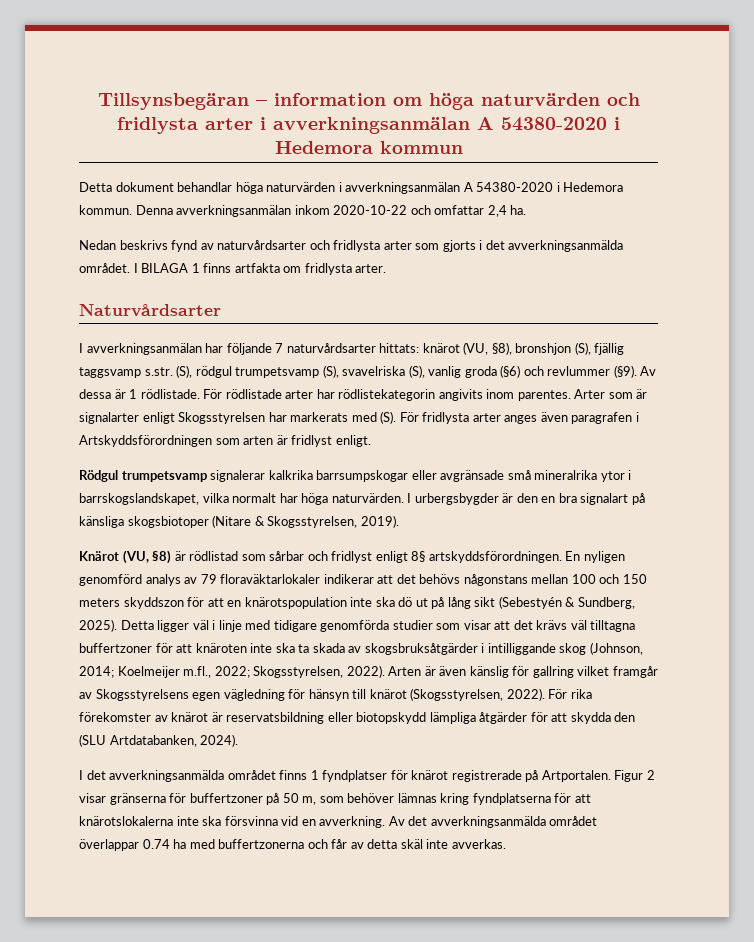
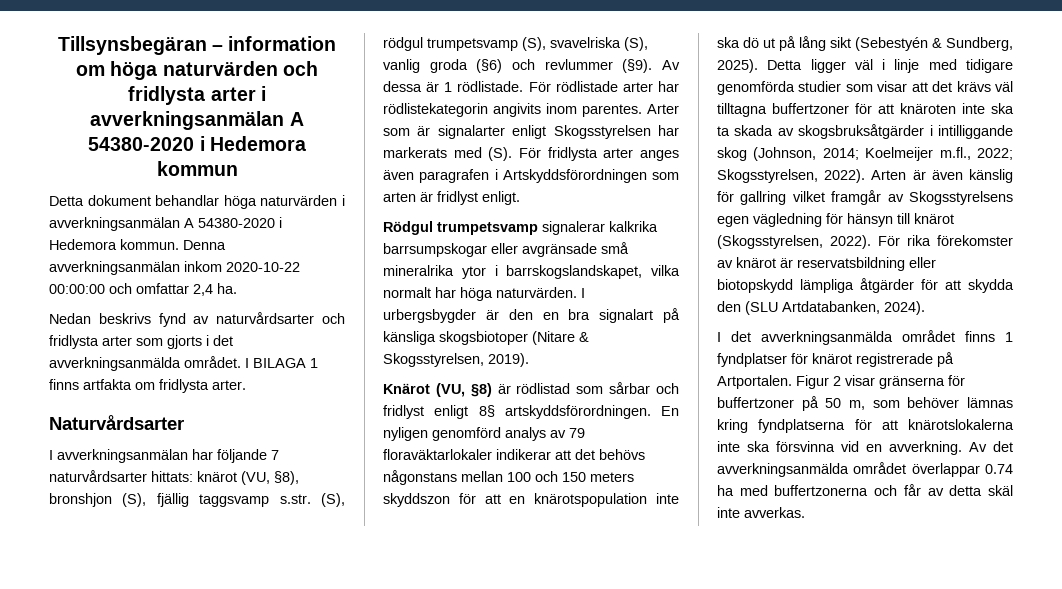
- Denna avverkningsanmälan inkom 2020-10-22 och omfattar 2,4 ha.
+ Denna avverkningsanmälan inkom 2020-10-22 00:00:00 och omfattar 2,4 ha.

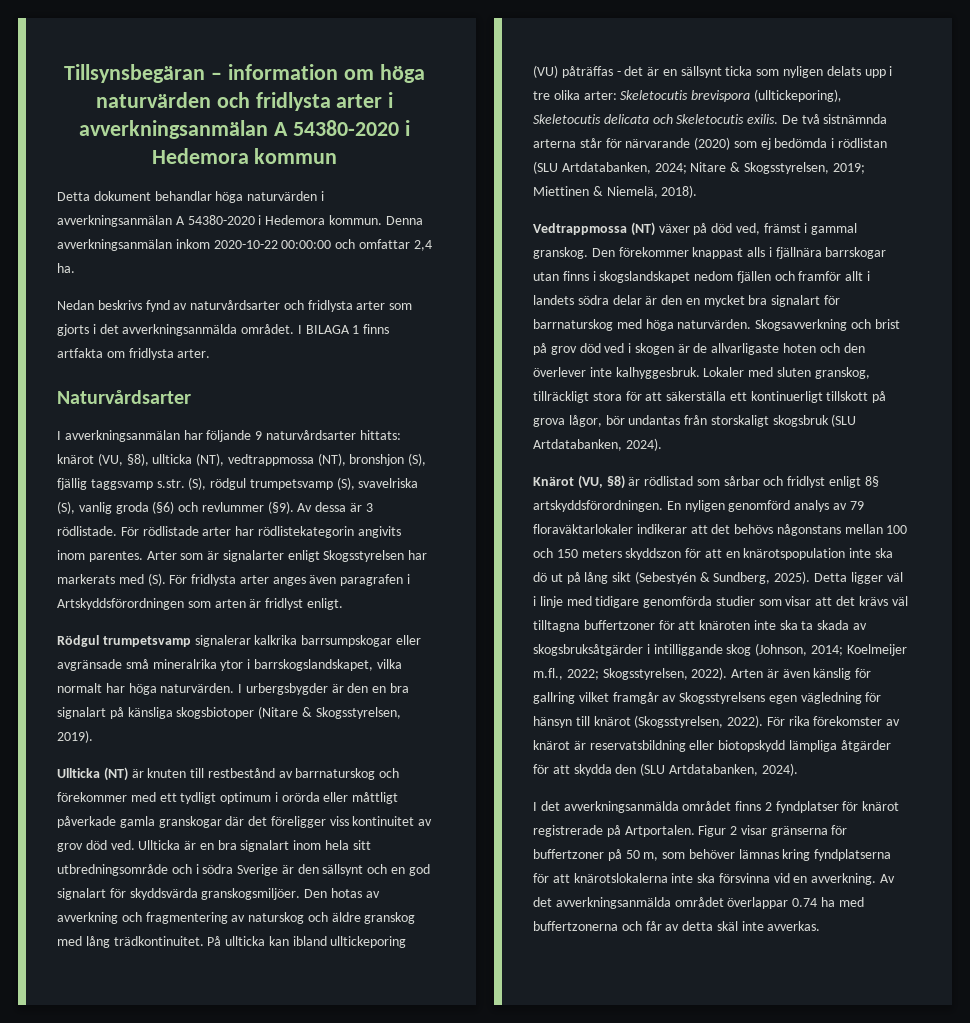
- I avverkningsanmälan har följande 7 naturvårdsarter hittats: knärot (VU, §8), bronshjon (S), fjällig taggsvamp s.str. (S), rödgul trumpetsvamp (S), svavelriska (S), vanlig groda (§6) och revlummer (§9).
+ I avverkningsanmälan har följande 9 naturvårdsarter hittats: knärot (VU, §8), ullticka (NT), vedtrappmossa (NT), bronshjon (S), fjällig taggsvamp s.str. (S), rödgul trumpetsvamp (S), svavelriska (S), vanlig groda (§6) och revlummer (§9).
- Av dessa är 1 rödlistade.
+ Av dessa är 3 rödlistade.
+ Ullticka (NT) är knuten till restbestånd av barrnaturskog och förekommer med ett tydligt optimum i orörda eller måttligt påverkade gamla granskogar där det föreligger viss kontinuitet av grov död ved. Ullticka är en bra signalart inom hela sitt utbredningsområde och i södra Sverige är den sällsynt och en god signalart för skyddsvärda granskogsmiljöer. Den hotas av avverkning och fragmentering av naturskog och äldre granskog med lång trädkontinuitet. På ullticka kan ibland ulltickeporing (VU) påträffas - det är en sällsynt ticka som nyligen delats upp i tre olika arter: Skeletocutis brevispora (ulltickeporing), Skeletocutis delicata och Skeletocutis exilis. De två sistnämnda arterna står för närvarande (2020) som ej bedömda i rödlistan (SLU Artdatabanken, 2024; Nitare & Skogsstyrelsen, 2019; Miettinen & Niemelä, 2018).
+ Vedtrappmossa (NT) växer på död ved, främst i gammal granskog. Den förekommer knappast alls i fjällnära barrskogar utan finns i skogslandskapet nedom fjällen och framför allt i landets södra delar är den en mycket bra signalart för barrnaturskog med höga naturvärden. Skogsavverkning och brist på grov död ved i skogen är de allvarligaste hoten och den överlever inte kalhyggesbruk. Lokaler med sluten granskog, tillräckligt stora för att säkerställa ett kontinuerligt tillskott på grova lågor, bör undantas från storskaligt skogsbruk (SLU Artdatabanken, 2024).
- I det avverkningsanmälda området finns 1 fyndplatser för knärot registrerade på Artportalen.
+ I det avverkningsanmälda området finns 2 fyndplatser för knärot registrerade på Artportalen.

